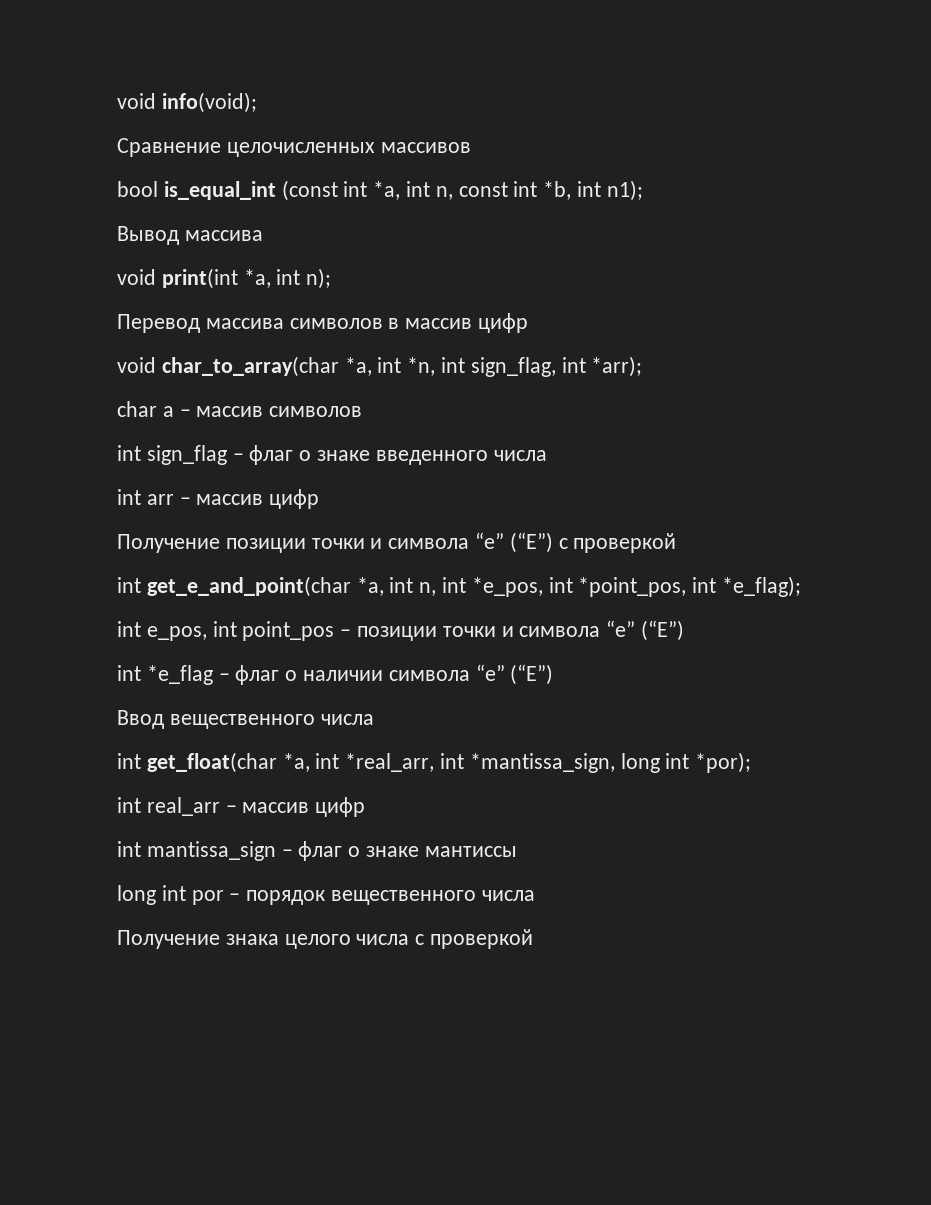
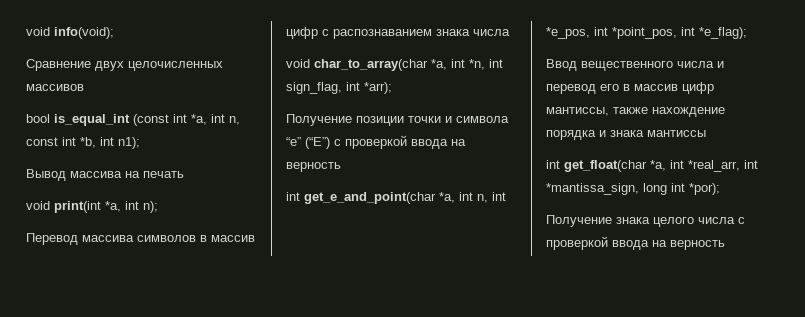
- Сравнение целочисленных массивов
+ Сравнение двух целочисленных массивов
- Вывод массива
+ Вывод массива на печать
- Перевод массива символов в массив цифр
+ Перевод массива символов в массив цифр с распознаванием знака числа
- char a – массив символов
- int sign_flag – флаг о знаке введенного числа
- int arr – массив цифр
- Получение позиции точки и символа “e” (“E”) с проверкой
+ Получение позиции точки и символа “e” (“E”) с проверкой ввода на верность
- int e_pos, int point_pos – позиции точки и символа “e” (“E”)
- int *e_flag – флаг о наличии символа “e” (“E”)
- Ввод вещественного числа
+ Ввод вещественного числа и перевод его в массив цифр мантиссы, также нахождение порядка и знака мантиссы
- int real_arr – массив цифр
- int mantissa_sign – флаг о знаке мантиссы
- long int por – порядок вещественного числа
- Получение знака целого числа с проверкой
+ Получение знака целого числа с проверкой ввода на верность

